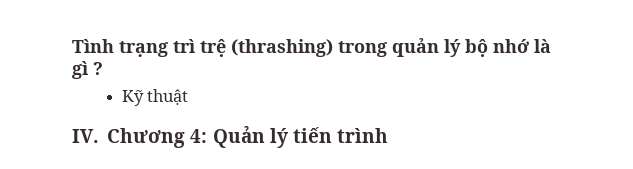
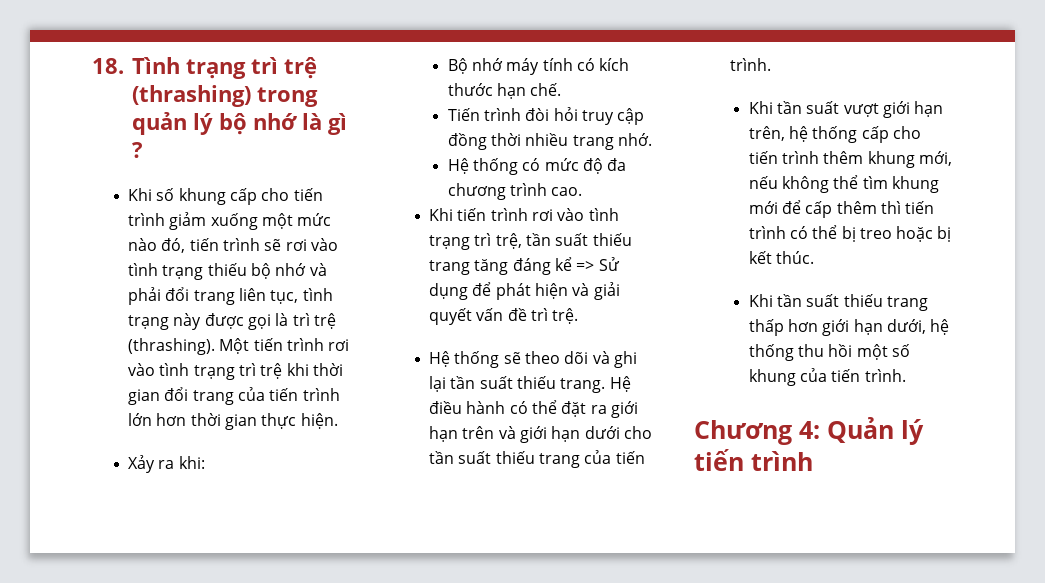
- Tình trạng trì trệ (thrashing) trong quản lý bộ nhớ là gì ?
+ 18. Tình trạng trì trệ (thrashing) trong quản lý bộ nhớ là gì ?
- Kỹ thuật
- IV. Chương 4: Quản lý tiến trình
+ Khi số khung cấp cho tiến trình giảm xuống một mức nào đó, tiến trình sẽ rơi vào tình trạng thiếu bộ nhớ và phải đổi trang liên tục, tình trạng này được gọi là trì trệ (thrashing). Một tiến trình rơi vào tình trạng trì trệ khi thời gian đổi trang của tiến trình lớn hơn thời gian thực hiện.
+ Xảy ra khi:
+ Bộ nhớ máy tính có kích thước hạn chế.
+ Tiến trình đòi hỏi truy cập đồng thời nhiều trang nhớ.
+ Hệ thống có mức độ đa chương trình cao.
+ Khi tiến trình rơi vào tình trạng trì trệ, tần suất thiếu trang tăng đáng kể => Sử dụng để phát hiện và giải quyết vấn đề trì trệ.
+ Hệ thống sẽ theo dõi và ghi lại tần suất thiếu trang. Hệ điều hành có thể đặt ra giới hạn trên và giới hạn dưới cho tần suất thiếu trang của tiến trình.
+ Khi tần suất vượt giới hạn trên, hệ thống cấp cho tiến trình thêm khung mới, nếu không thể tìm khung mới để cấp thêm thì tiến trình có thể bị treo hoặc bị kết thúc.
+ Khi tần suất thiếu trang thấp hơn giới hạn dưới, hệ thống thu hồi một số khung của tiến trình.
+ Chương 4: Quản lý tiến trình

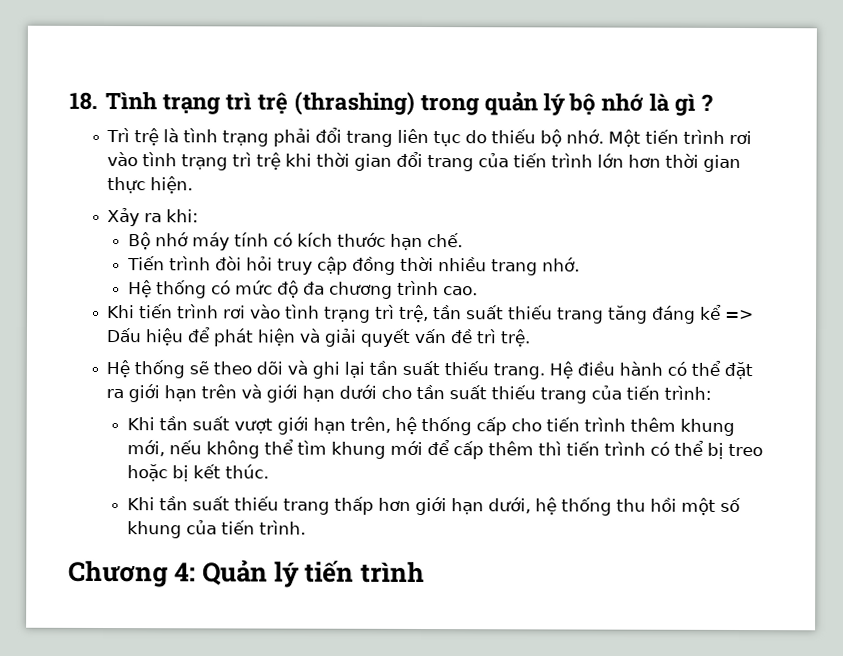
- Khi số khung cấp cho tiến trình giảm xuống một mức nào đó, tiến trình sẽ rơi vào tình trạng thiếu bộ nhớ và phải đổi trang liên tục, tình trạng này được gọi là trì trệ (thrashing).
+ Trì trệ là tình trạng phải đổi trang liên tục do thiếu bộ nhớ.
- Khi tiến trình rơi vào tình trạng trì trệ, tần suất thiếu trang tăng đáng kể => Sử dụng để phát hiện và giải quyết vấn đề trì trệ.
+ Khi tiến trình rơi vào tình trạng trì trệ, tần suất thiếu trang tăng đáng kể => Dấu hiệu để phát hiện và giải quyết vấn đề trì trệ.
- Hệ điều hành có thể đặt ra giới hạn trên và giới hạn dưới cho tần suất thiếu trang của tiến trình.
+ Hệ điều hành có thể đặt ra giới hạn trên và giới hạn dưới cho tần suất thiếu trang của tiến trình:

